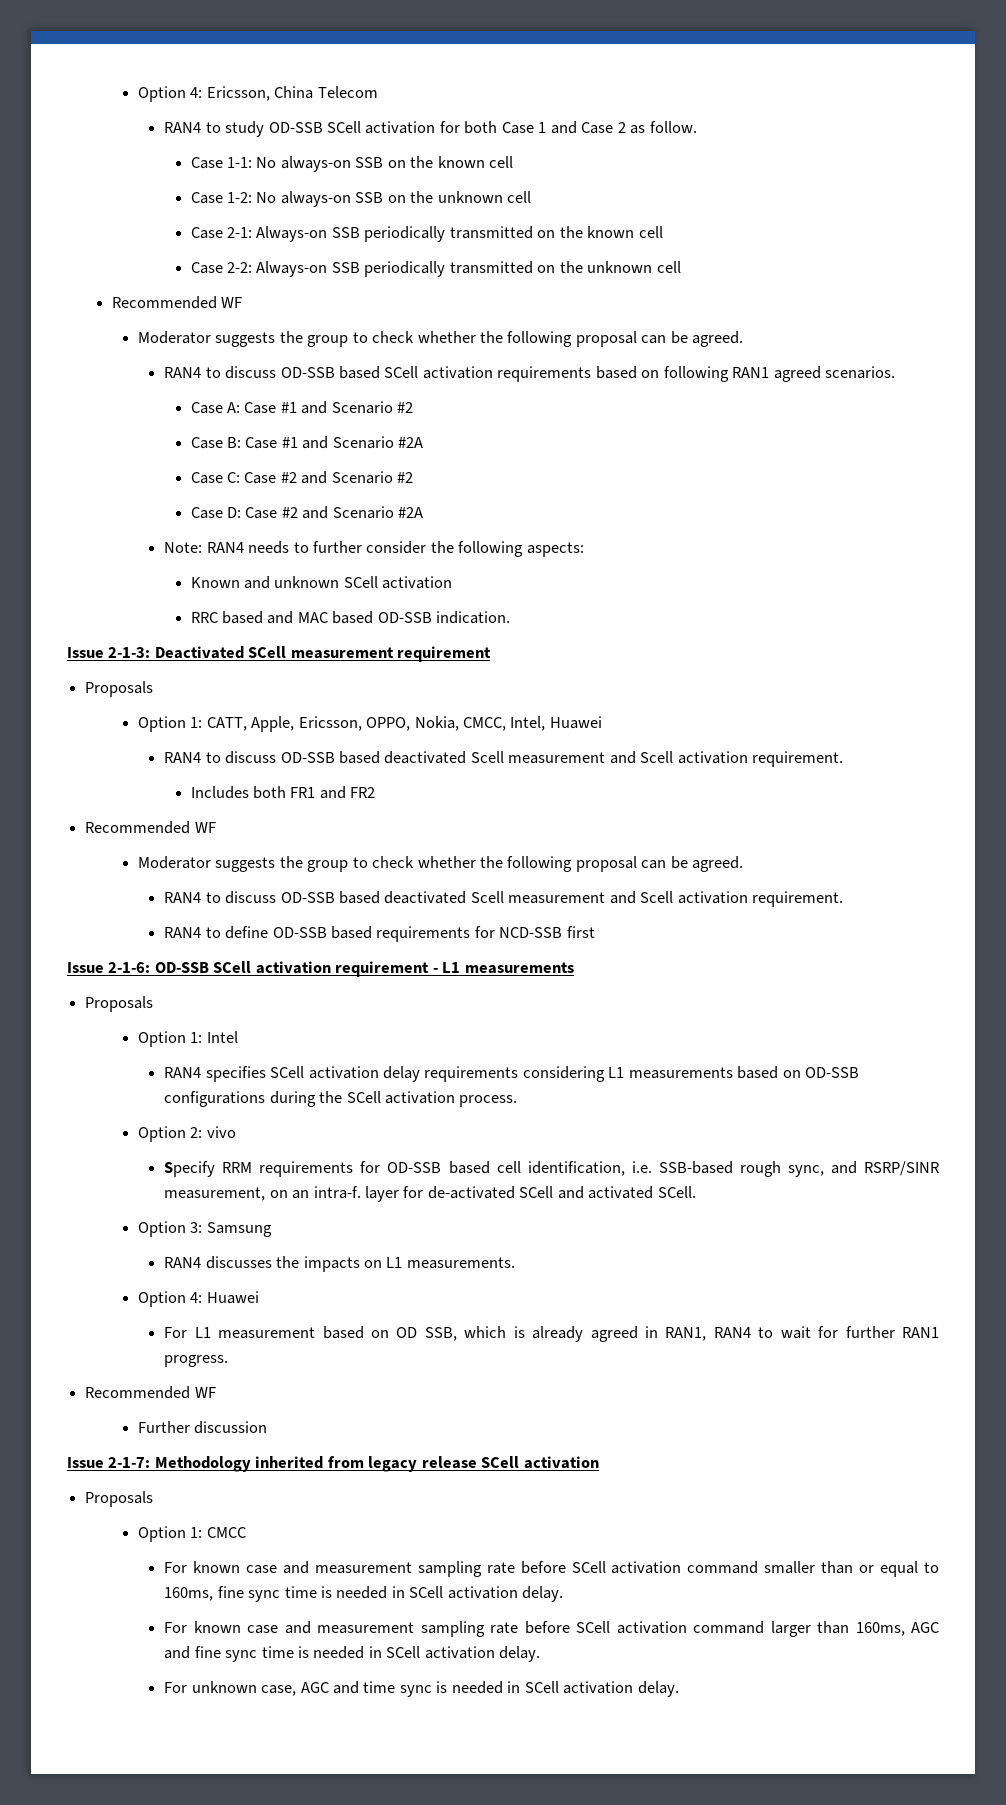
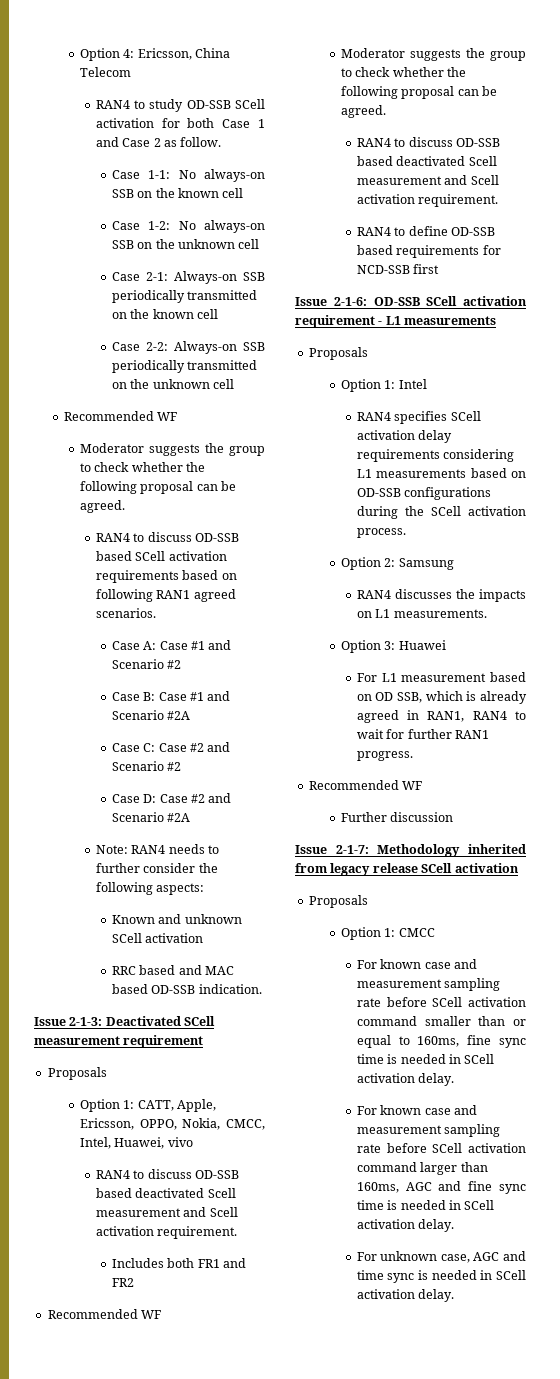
- Option 1: CATT, Apple, Ericsson, OPPO, Nokia, CMCC, Intel, Huawei
+ Option 1: CATT, Apple, Ericsson, OPPO, Nokia, CMCC, Intel, Huawei, vivo
- Option 2: vivo
- Specify RRM requirements for OD-SSB based cell identification, i.e. SSB-based rough sync, and RSRP/SINR measurement, on an intra-f. layer for de-activated SCell and activated SCell.
- Option 3: Samsung
+ Option 2: Samsung
- Option 4: Huawei
+ Option 3: Huawei

